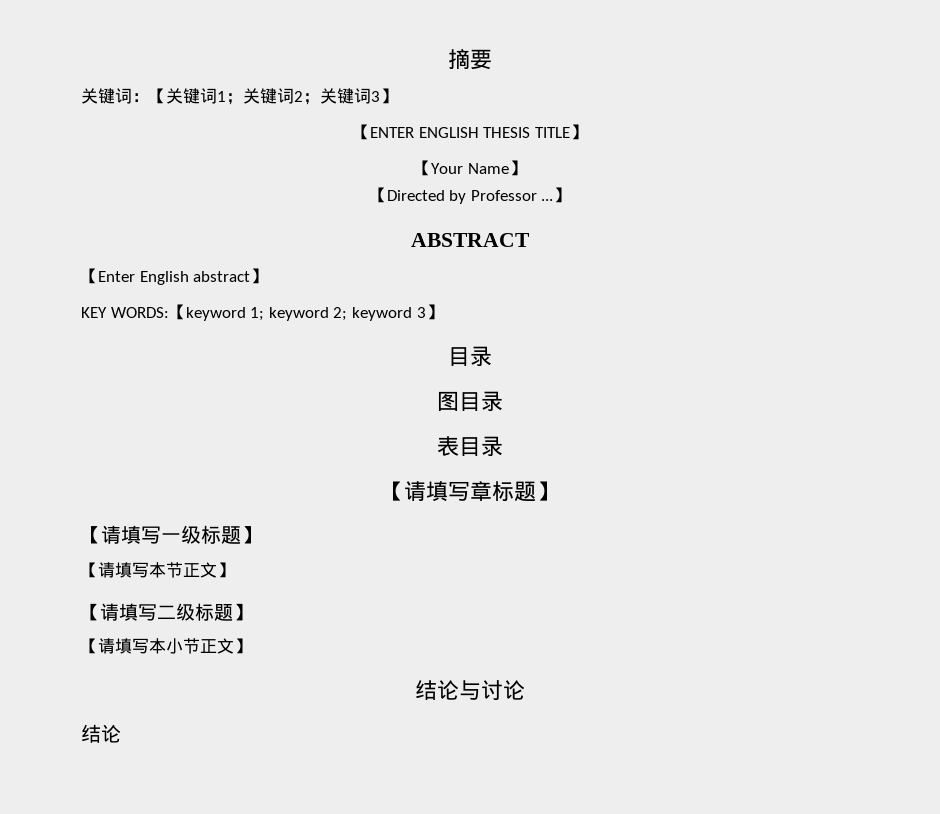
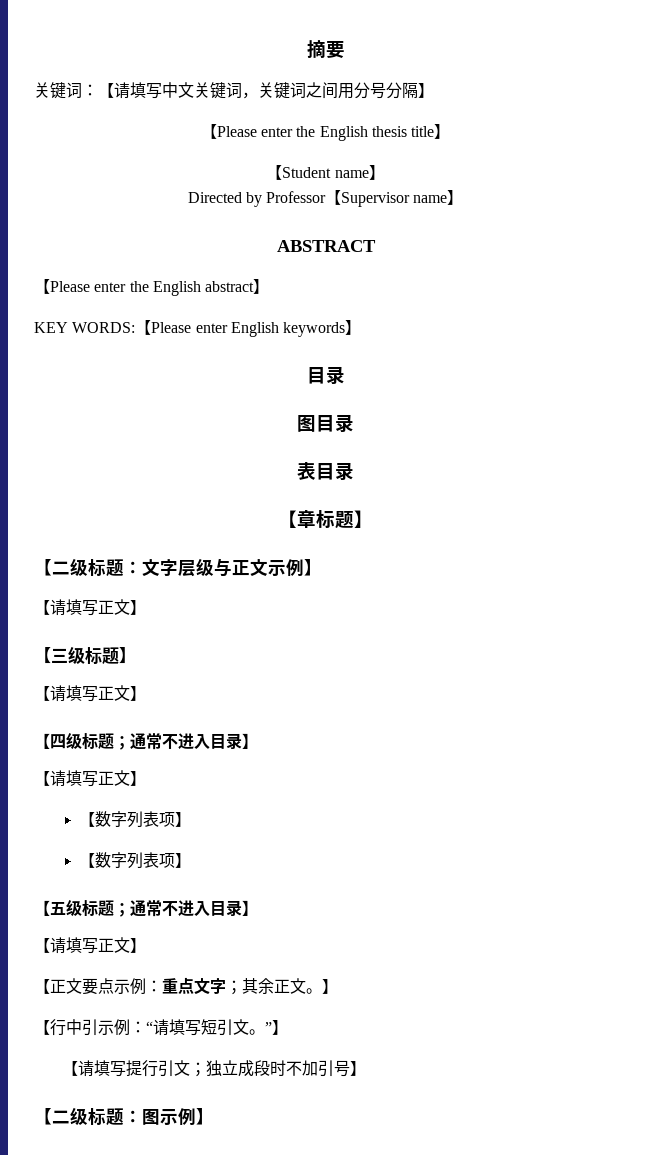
- 关键词：【关键词1；关键词2；关键词3】
- 【ENTER ENGLISH THESIS TITLE】
- 【Your Name】
- 【Directed by Professor ...】
+ 关键词：【请填写中文关键词，关键词之间用分号分隔】
+ 【Please enter the English thesis title】
+ 【Student name】
+ Directed by Professor【Supervisor name】
- 【Enter English abstract】
+ 【Please enter the English abstract】
- KEY WORDS:【keyword 1; keyword 2; keyword 3】
+ KEY WORDS:【Please enter English keywords】
- 【请填写章标题】
+ 【章标题】
- 【请填写一级标题】
- 【请填写本节正文】
- 【请填写二级标题】
- 【请填写本小节正文】
- 结论与讨论
- 结论
+ 【二级标题：文字层级与正文示例】
+ 【请填写正文】
+ 【三级标题】
+ 【请填写正文】
+ 【四级标题；通常不进入目录】
+ 【请填写正文】
+ 【数字列表项】
+ 【数字列表项】
+ 【五级标题；通常不进入目录】
+ 【请填写正文】
+ 【正文要点示例：重点文字；其余正文。】
+ 【行中引示例：“请填写短引文。”】
+ 【请填写提行引文；独立成段时不加引号】
+ 【二级标题：图示例】

